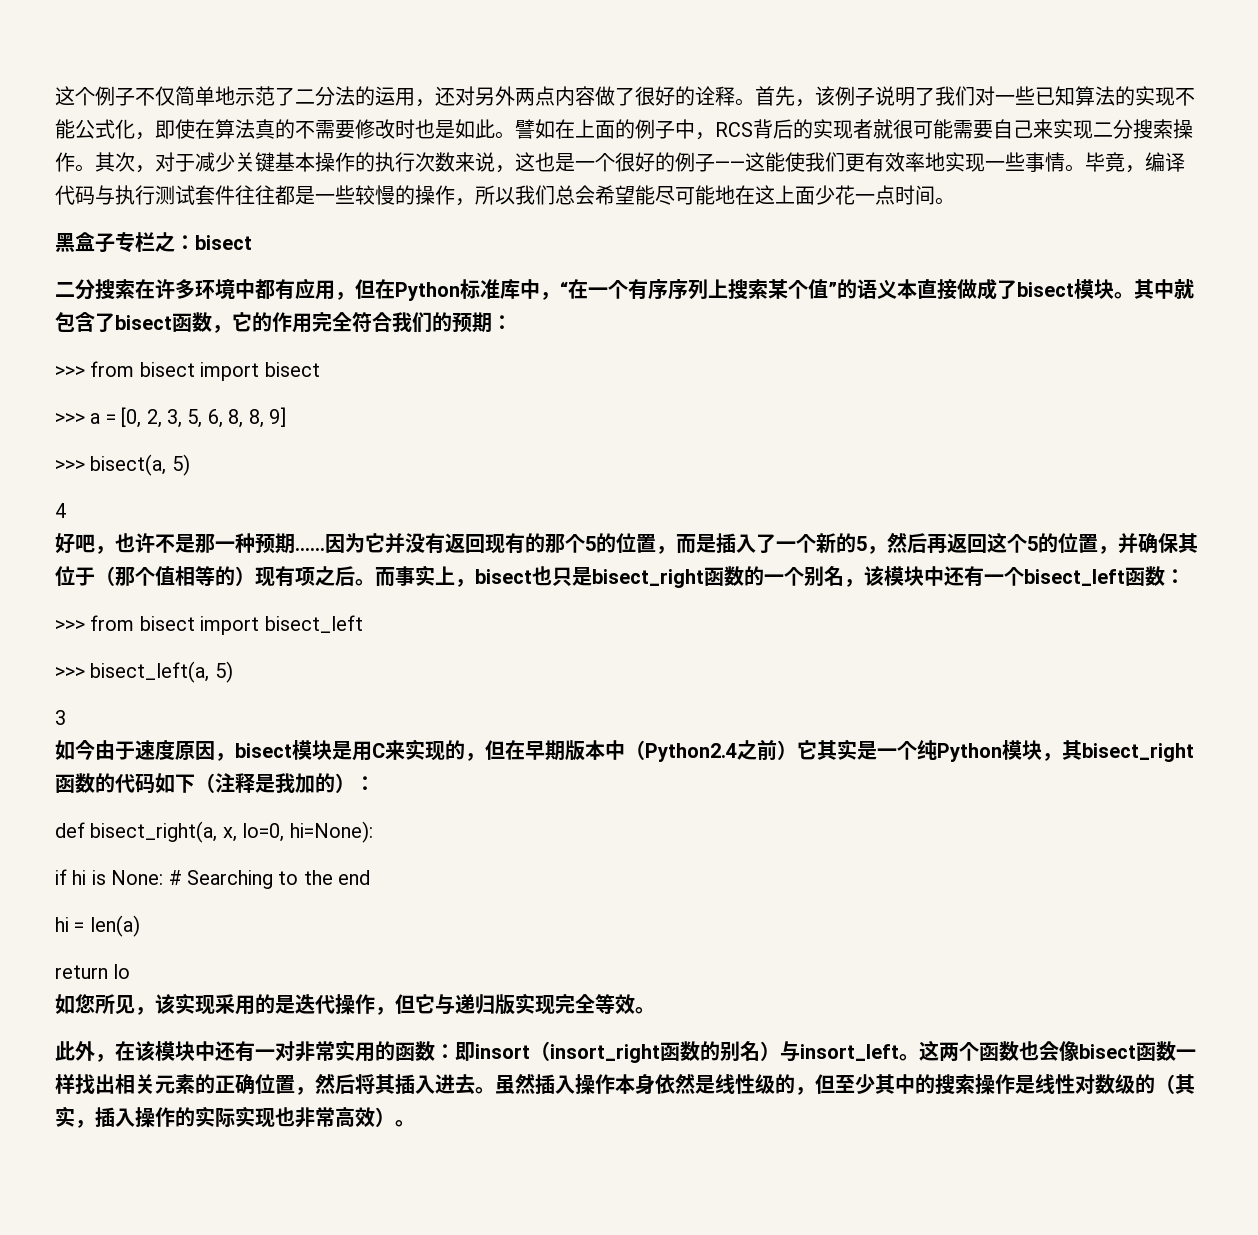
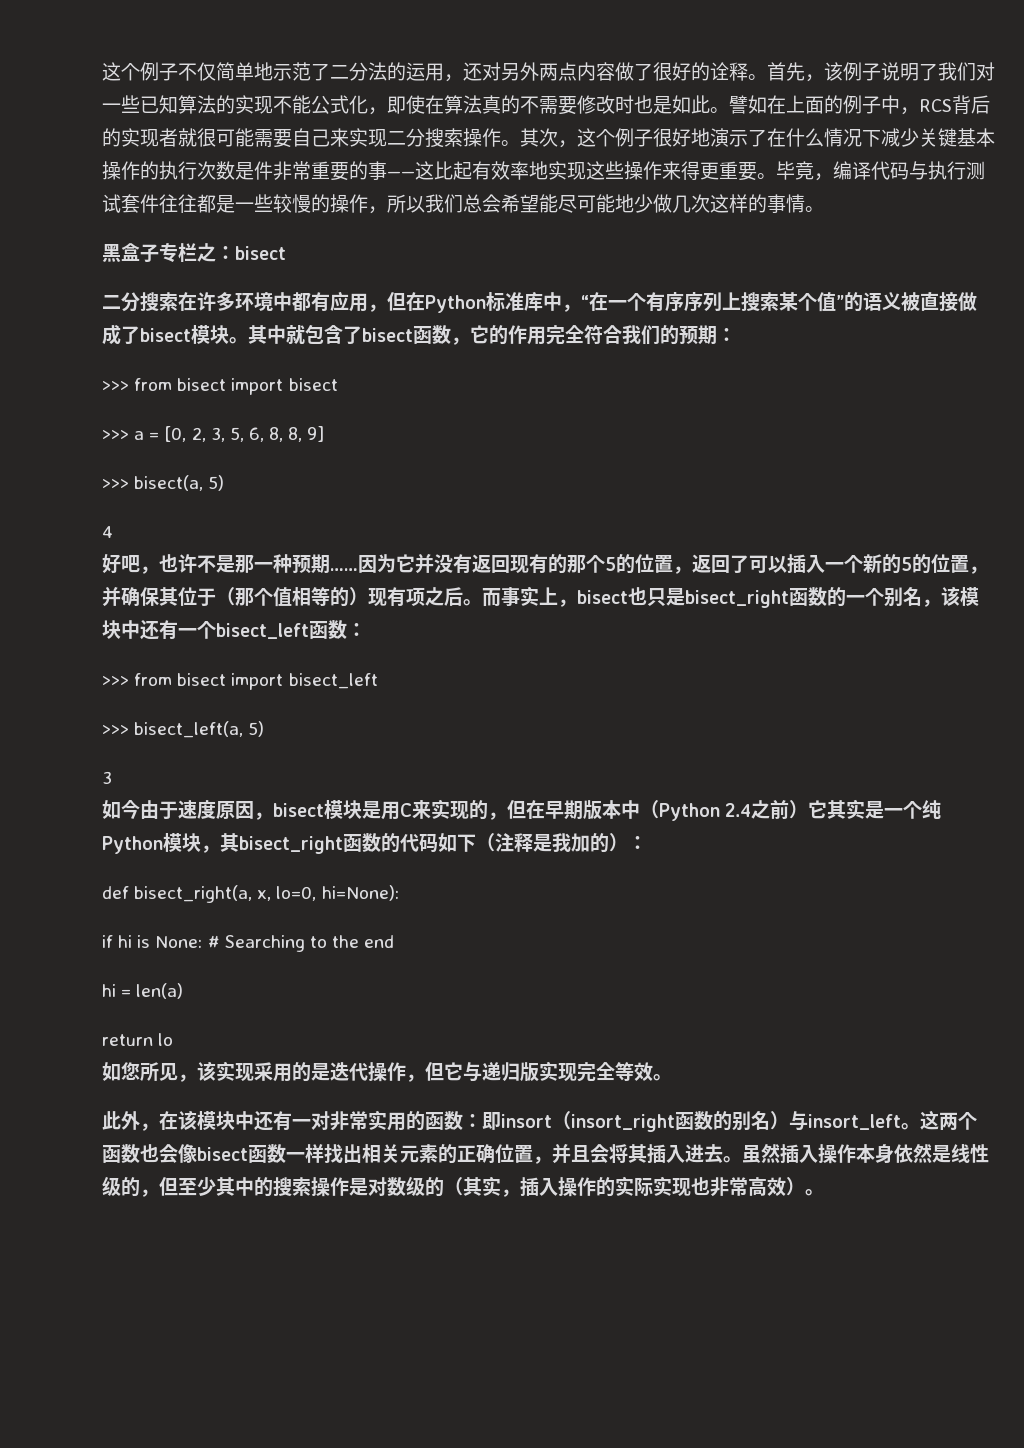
- 其次，对于减少关键基本操作的执行次数来说，这也是一个很好的例子——这能使我们更有效率地实现一些事情。
+ 其次，这个例子很好地演示了在什么情况下减少关键基本操作的执行次数是件非常重要的事——这比起有效率地实现这些操作来得更重要。
- 毕竟，编译代码与执行测试套件往往都是一些较慢的操作，所以我们总会希望能尽可能地在这上面少花一点时间。
+ 毕竟，编译代码与执行测试套件往往都是一些较慢的操作，所以我们总会希望能尽可能地少做几次这样的事情。
- 二分搜索在许多环境中都有应用，但在Python标准库中，“在一个有序序列上搜索某个值”的语义本直接做成了bisect模块。
+ 二分搜索在许多环境中都有应用，但在Python标准库中，“在一个有序序列上搜索某个值”的语义被直接做成了bisect模块。
- 因为它并没有返回现有的那个5的位置，而是插入了一个新的5，然后再返回这个5的位置，并确保其位于（那个值相等的）现有项之后。
+ 因为它并没有返回现有的那个5的位置，返回了可以插入一个新的5的位置，并确保其位于（那个值相等的）现有项之后。
- 如今由于速度原因，bisect模块是用C来实现的，但在早期版本中（Python2.4之前）它其实是一个纯Python模块，其bisect_right函数的代码如下（注释是我加的）：
+ 如今由于速度原因，bisect模块是用C来实现的，但在早期版本中（Python 2.4之前）它其实是一个纯Python模块，其bisect_right函数的代码如下（注释是我加的）：
- 这两个函数也会像bisect函数一样找出相关元素的正确位置，然后将其插入进去。
+ 这两个函数也会像bisect函数一样找出相关元素的正确位置，并且会将其插入进去。
- 虽然插入操作本身依然是线性级的，但至少其中的搜索操作是线性对数级的（其实，插入操作的实际实现也非常高效）。
+ 虽然插入操作本身依然是线性级的，但至少其中的搜索操作是对数级的（其实，插入操作的实际实现也非常高效）。

